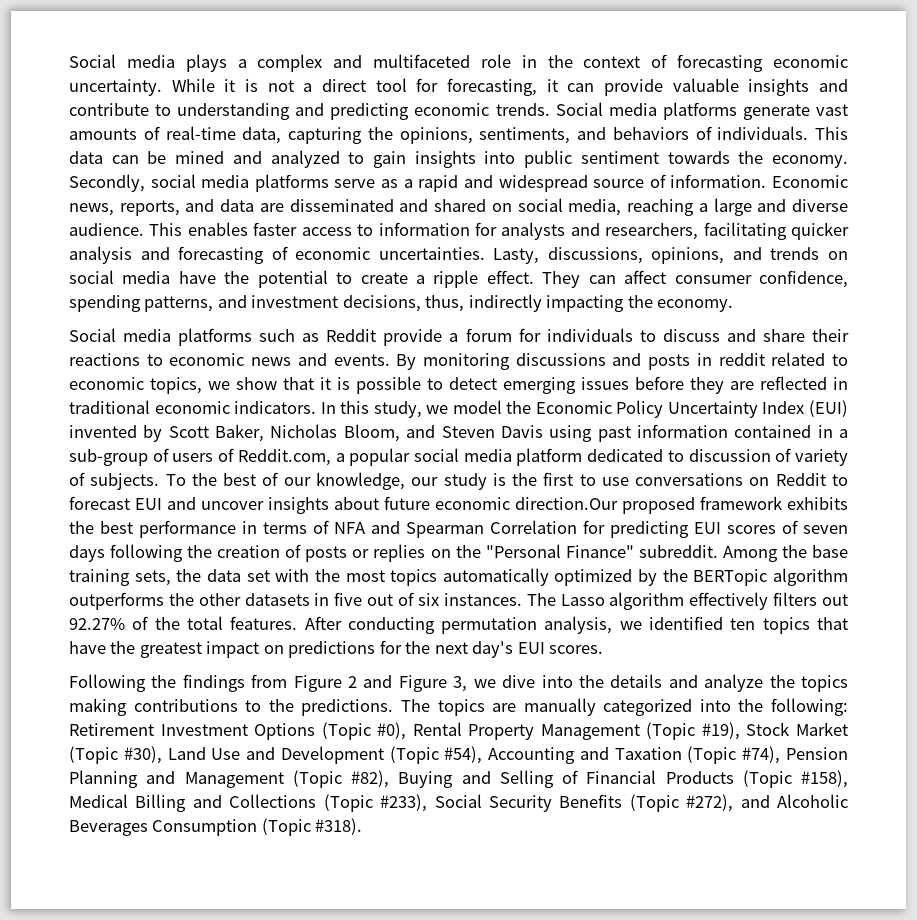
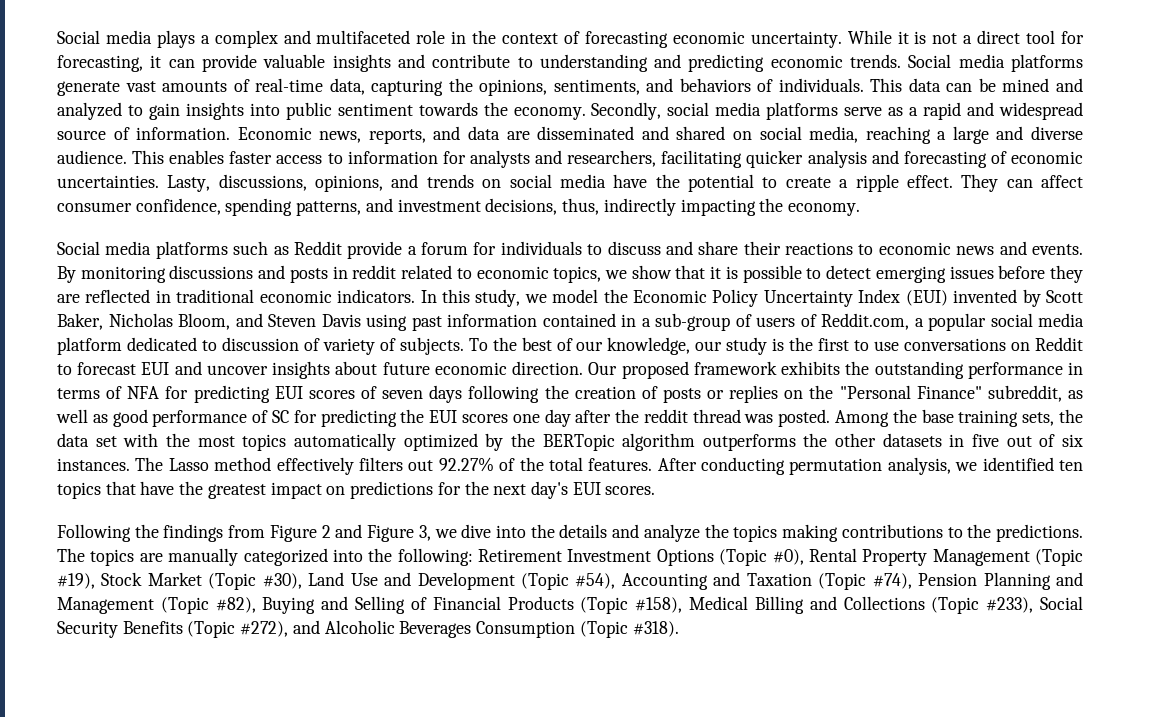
- To the best of our knowledge, our study is the first to use conversations on Reddit to forecast EUI and uncover insights about future economic direction.Our proposed framework exhibits the best performance in terms of NFA and Spearman Correlation for predicting EUI scores of seven days following the creation of posts or replies on the "Personal Finance" subreddit.
+ To the best of our knowledge, our study is the first to use conversations on Reddit to forecast EUI and uncover insights about future economic direction. Our proposed framework exhibits the outstanding performance in terms of NFA for predicting EUI scores of seven days following the creation of posts or replies on the "Personal Finance" subreddit, as well as good performance of SC for predicting the EUI scores one day after the reddit thread was posted.
- The Lasso algorithm effectively filters out 92.27% of the total features.
+ The Lasso method effectively filters out 92.27% of the total features.

